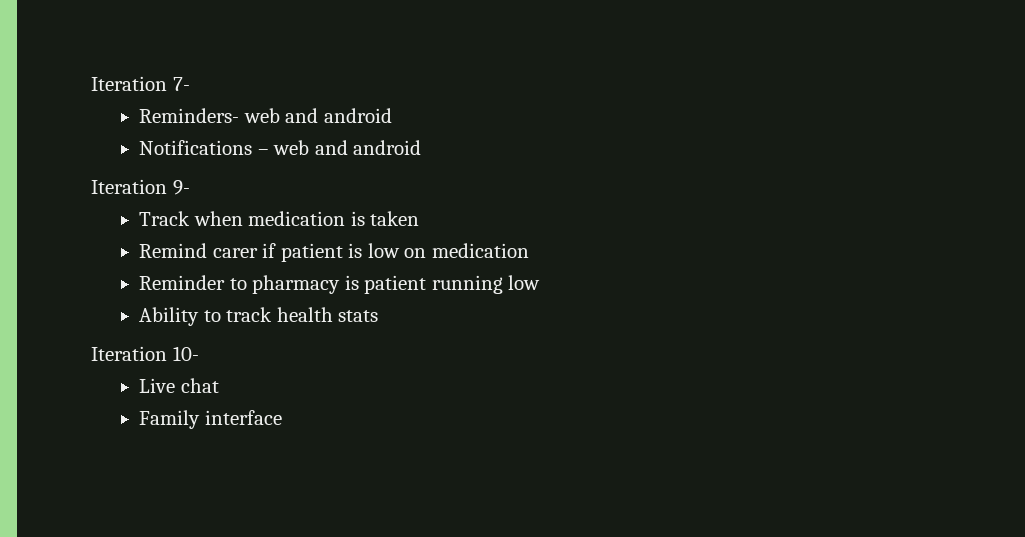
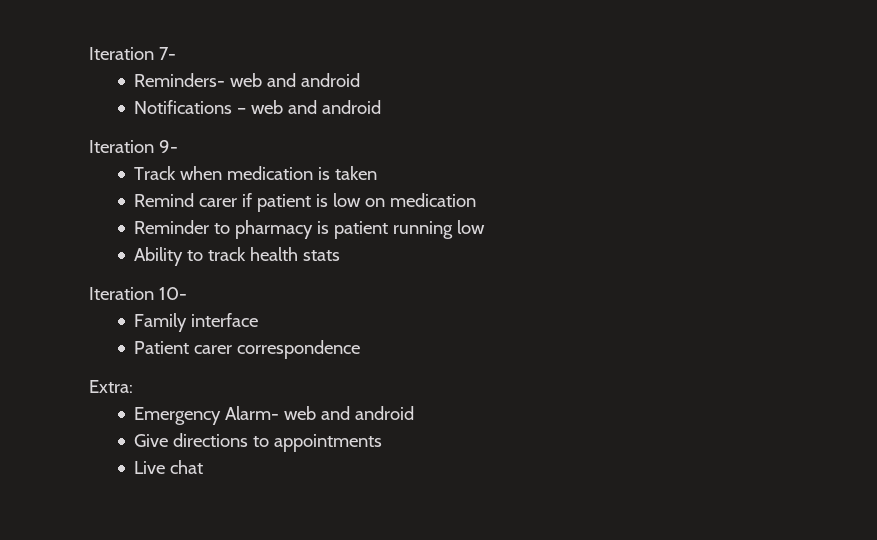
+ Family interface
+ Patient carer correspondence
+ Extra:
+ Emergency Alarm- web and android
+ Give directions to appointments
- Family interface

